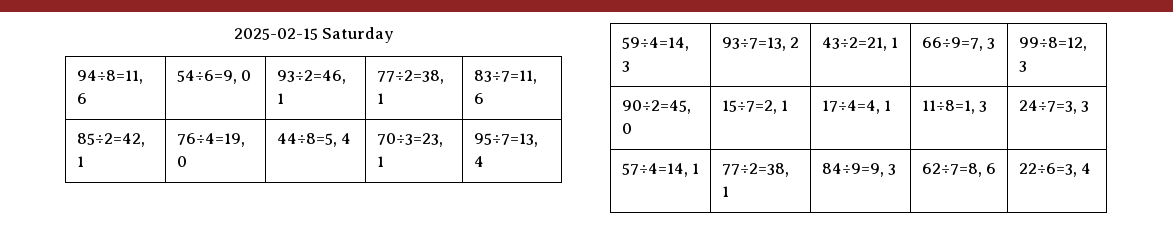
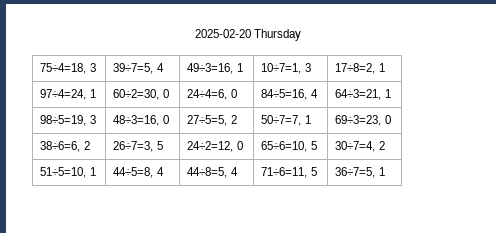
- 2025-02-15 Saturday
- 94÷8=11, 6 | 54÷6=9, 0 | 93÷2=46, 1 | 77÷2=38, 1 | 83÷7=11, 6
- 85÷2=42, 1 | 76÷4=19, 0 | 44÷8=5, 4 | 70÷3=23, 1 | 95÷7=13, 4
- 59÷4=14, 3 | 93÷7=13, 2 | 43÷2=21, 1 | 66÷9=7, 3 | 99÷8=12, 3
- 90÷2=45, 0 | 15÷7=2, 1 | 17÷4=4, 1 | 11÷8=1, 3 | 24÷7=3, 3
- 57÷4=14, 1 | 77÷2=38, 1 | 84÷9=9, 3 | 62÷7=8, 6 | 22÷6=3, 4
+ 2025-02-20 Thursday
+ 75÷4=18, 3 | 39÷7=5, 4 | 49÷3=16, 1 | 10÷7=1, 3 | 17÷8=2, 1
+ 97÷4=24, 1 | 60÷2=30, 0 | 24÷4=6, 0 | 84÷5=16, 4 | 64÷3=21, 1
+ 98÷5=19, 3 | 48÷3=16, 0 | 27÷5=5, 2 | 50÷7=7, 1 | 69÷3=23, 0
+ 38÷6=6, 2 | 26÷7=3, 5 | 24÷2=12, 0 | 65÷6=10, 5 | 30÷7=4, 2
+ 51÷5=10, 1 | 44÷5=8, 4 | 44÷8=5, 4 | 71÷6=11, 5 | 36÷7=5, 1

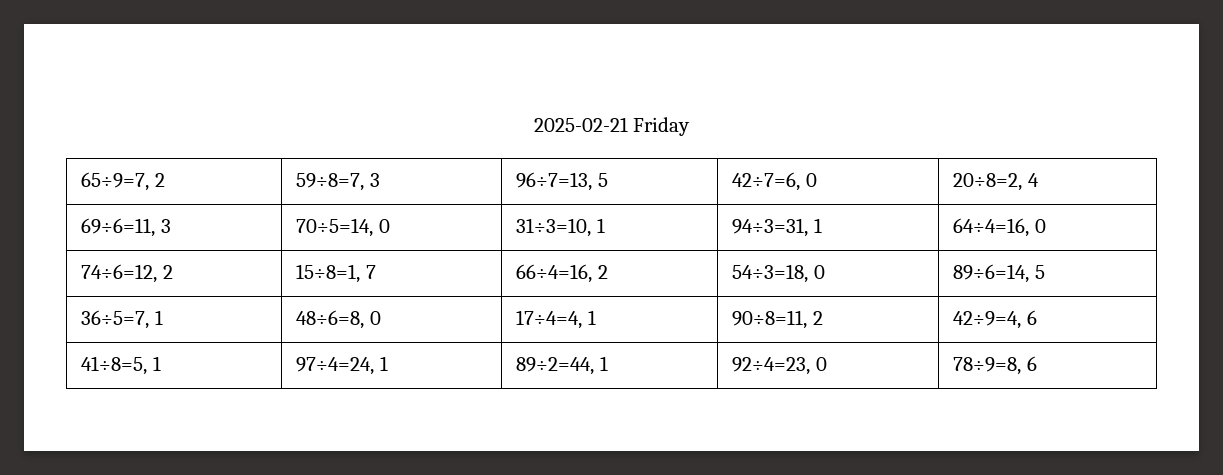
- 2025-02-20 Thursday
- 75÷4=18, 3 | 39÷7=5, 4 | 49÷3=16, 1 | 10÷7=1, 3 | 17÷8=2, 1
- 97÷4=24, 1 | 60÷2=30, 0 | 24÷4=6, 0 | 84÷5=16, 4 | 64÷3=21, 1
- 98÷5=19, 3 | 48÷3=16, 0 | 27÷5=5, 2 | 50÷7=7, 1 | 69÷3=23, 0
- 38÷6=6, 2 | 26÷7=3, 5 | 24÷2=12, 0 | 65÷6=10, 5 | 30÷7=4, 2
- 51÷5=10, 1 | 44÷5=8, 4 | 44÷8=5, 4 | 71÷6=11, 5 | 36÷7=5, 1
+ 2025-02-21 Friday
+ 65÷9=7, 2 | 59÷8=7, 3 | 96÷7=13, 5 | 42÷7=6, 0 | 20÷8=2, 4
+ 69÷6=11, 3 | 70÷5=14, 0 | 31÷3=10, 1 | 94÷3=31, 1 | 64÷4=16, 0
+ 74÷6=12, 2 | 15÷8=1, 7 | 66÷4=16, 2 | 54÷3=18, 0 | 89÷6=14, 5
+ 36÷5=7, 1 | 48÷6=8, 0 | 17÷4=4, 1 | 90÷8=11, 2 | 42÷9=4, 6
+ 41÷8=5, 1 | 97÷4=24, 1 | 89÷2=44, 1 | 92÷4=23, 0 | 78÷9=8, 6

